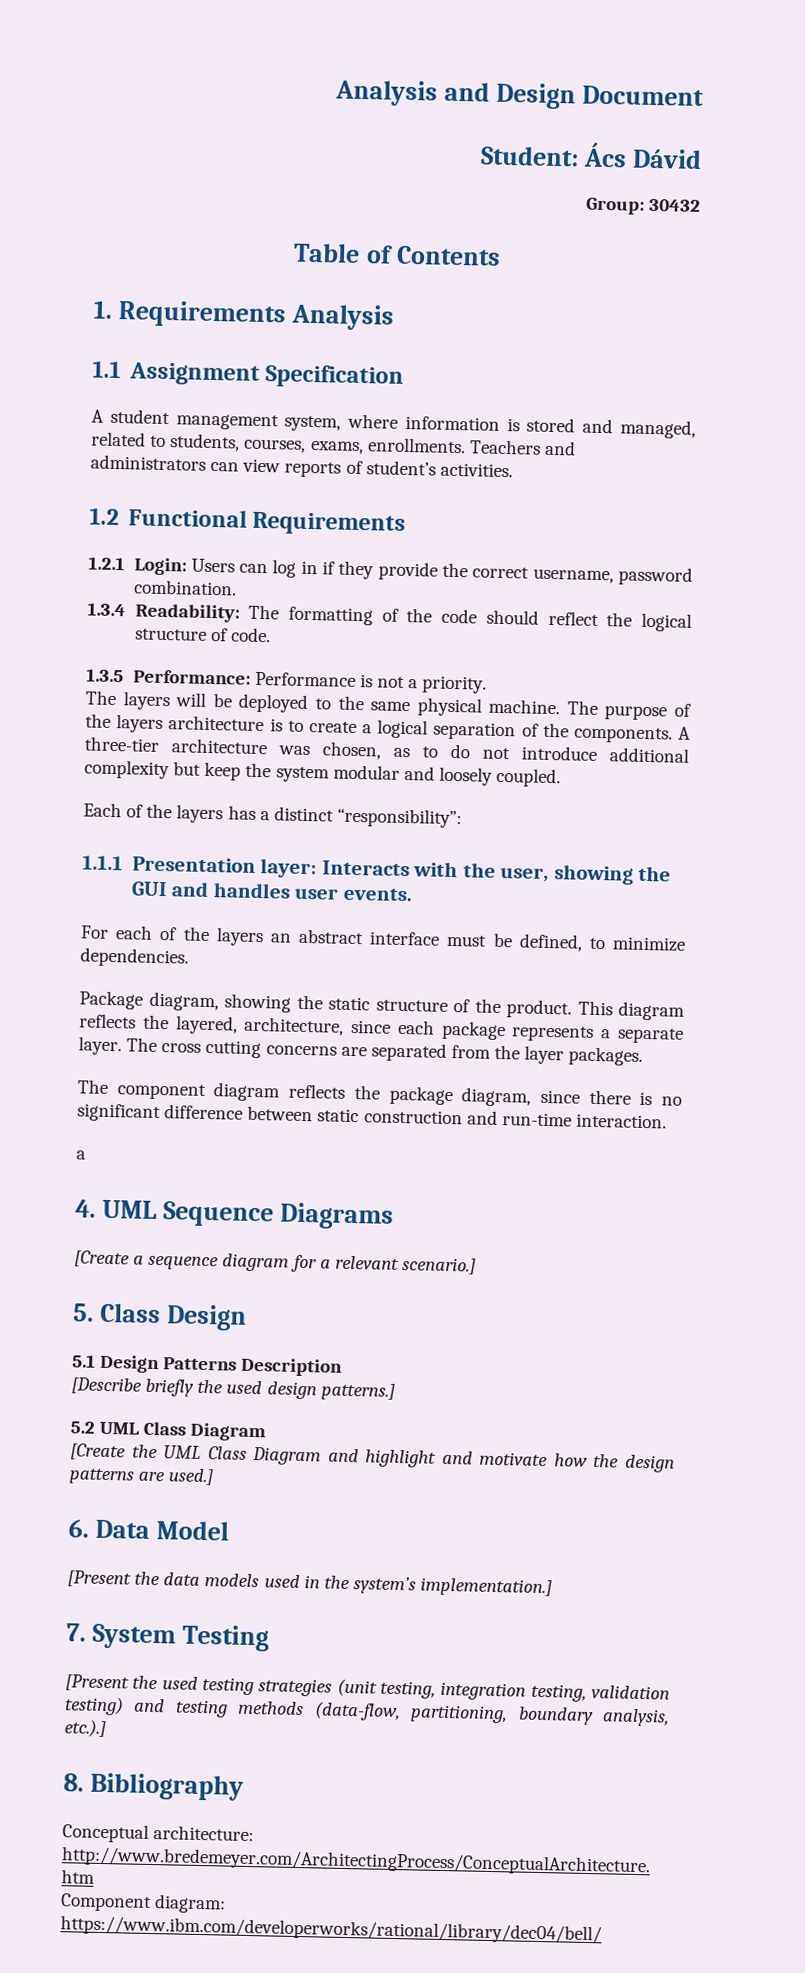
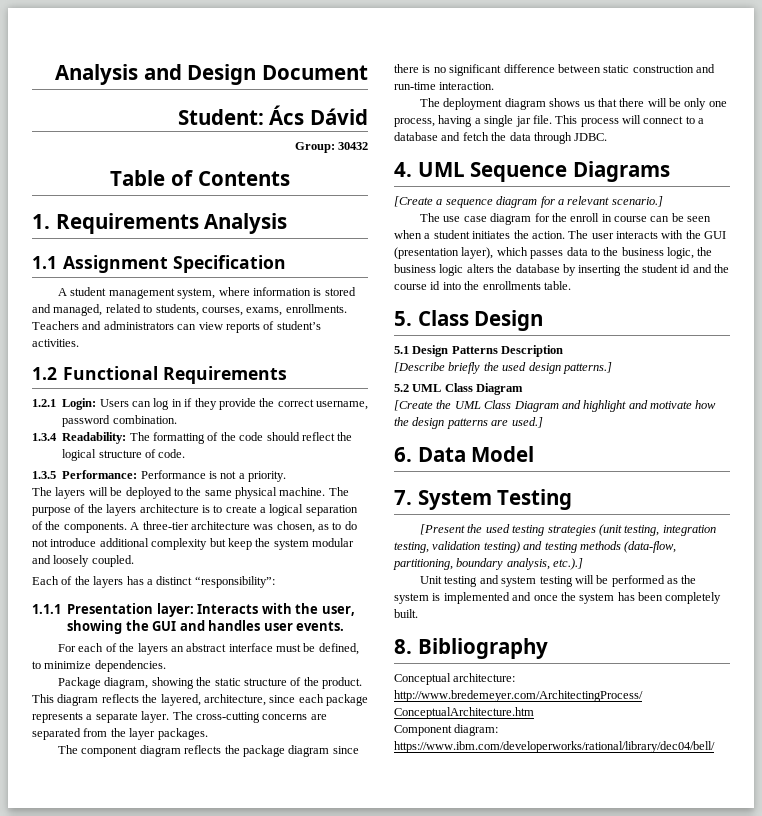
- The cross cutting concerns are separated from the layer packages.
+ The cross-cutting concerns are separated from the layer packages.
- The component diagram reflects the package diagram, since there is no significant difference between static construction and run-time interaction.
- a
+ The component diagram reflects the package diagram since there is no significant difference between static construction and run-time interaction.
+ The deployment diagram shows us that there will be only one process, having a single jar file. This process will connect to a database and fetch the data through JDBC.
+ The use case diagram for the enroll in course can be seen when a student initiates the action. The user interacts with the GUI (presentation layer), which passes data to the business logic, the business logic alters the database by inserting the student id and the course id into the enrollments table.
- [Present the data models used in the system’s implementation.]
+ Unit testing and system testing will be performed as the system is implemented and once the system has been completely built.

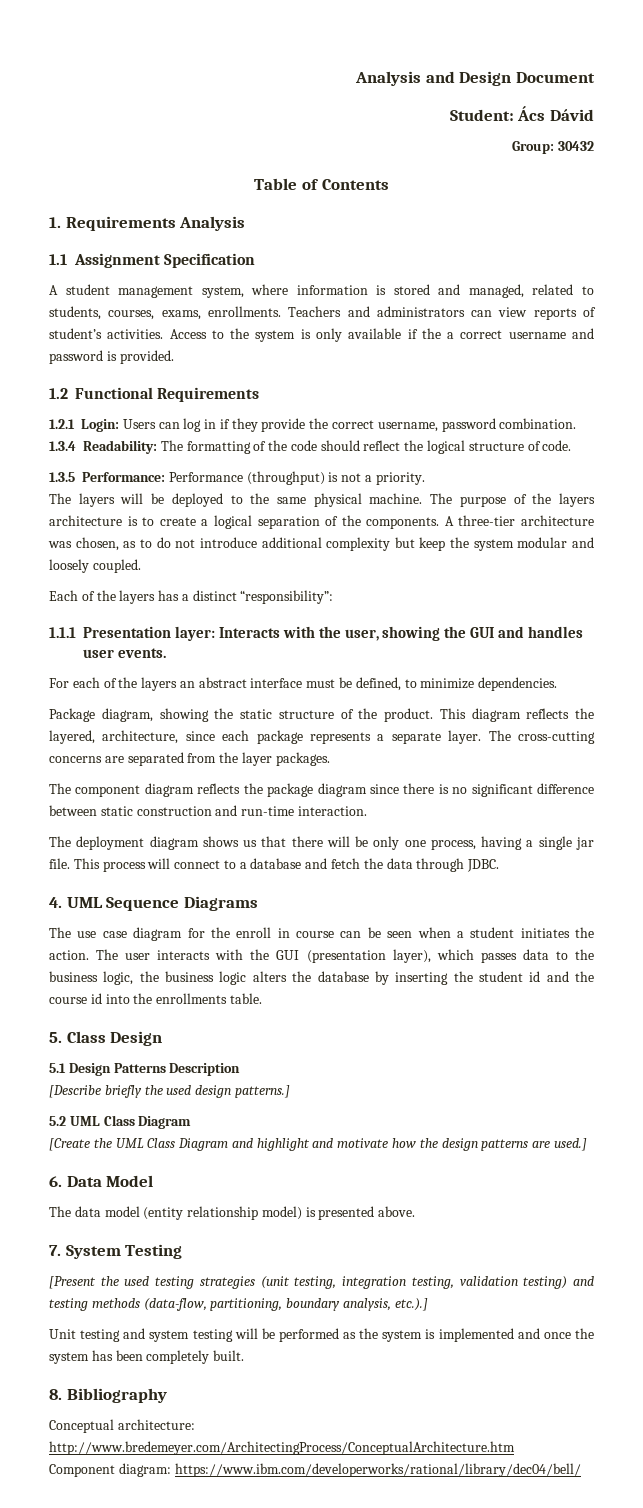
+ Access to the system is only available if the a correct username and password is provided.
- 1.3.5 Performance: Performance is not a priority.
+ 1.3.5 Performance: Performance (throughput) is not a priority.
- [Create a sequence diagram for a relevant scenario.]
+ The data model (entity relationship model) is presented above.

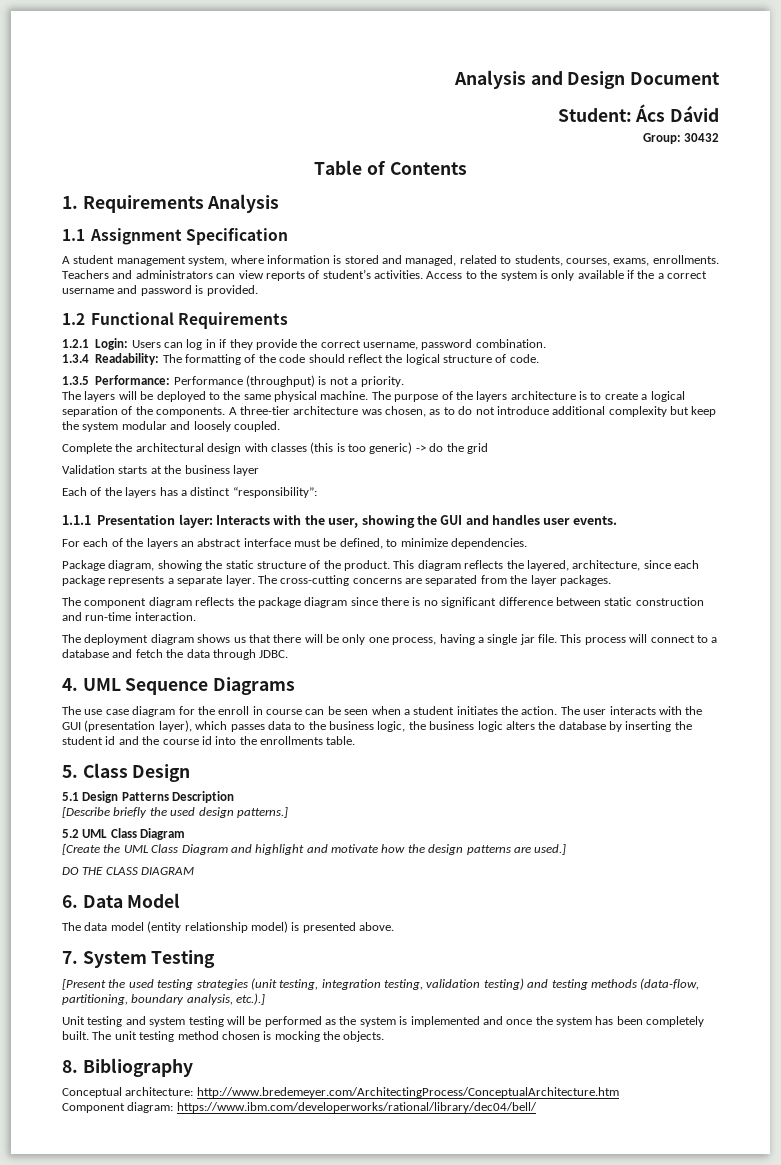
+ Complete the architectural design with classes (this is too generic) -> do the grid
+ Validation starts at the business layer
+ DO THE CLASS DIAGRAM
+ The unit testing method chosen is mocking the objects.

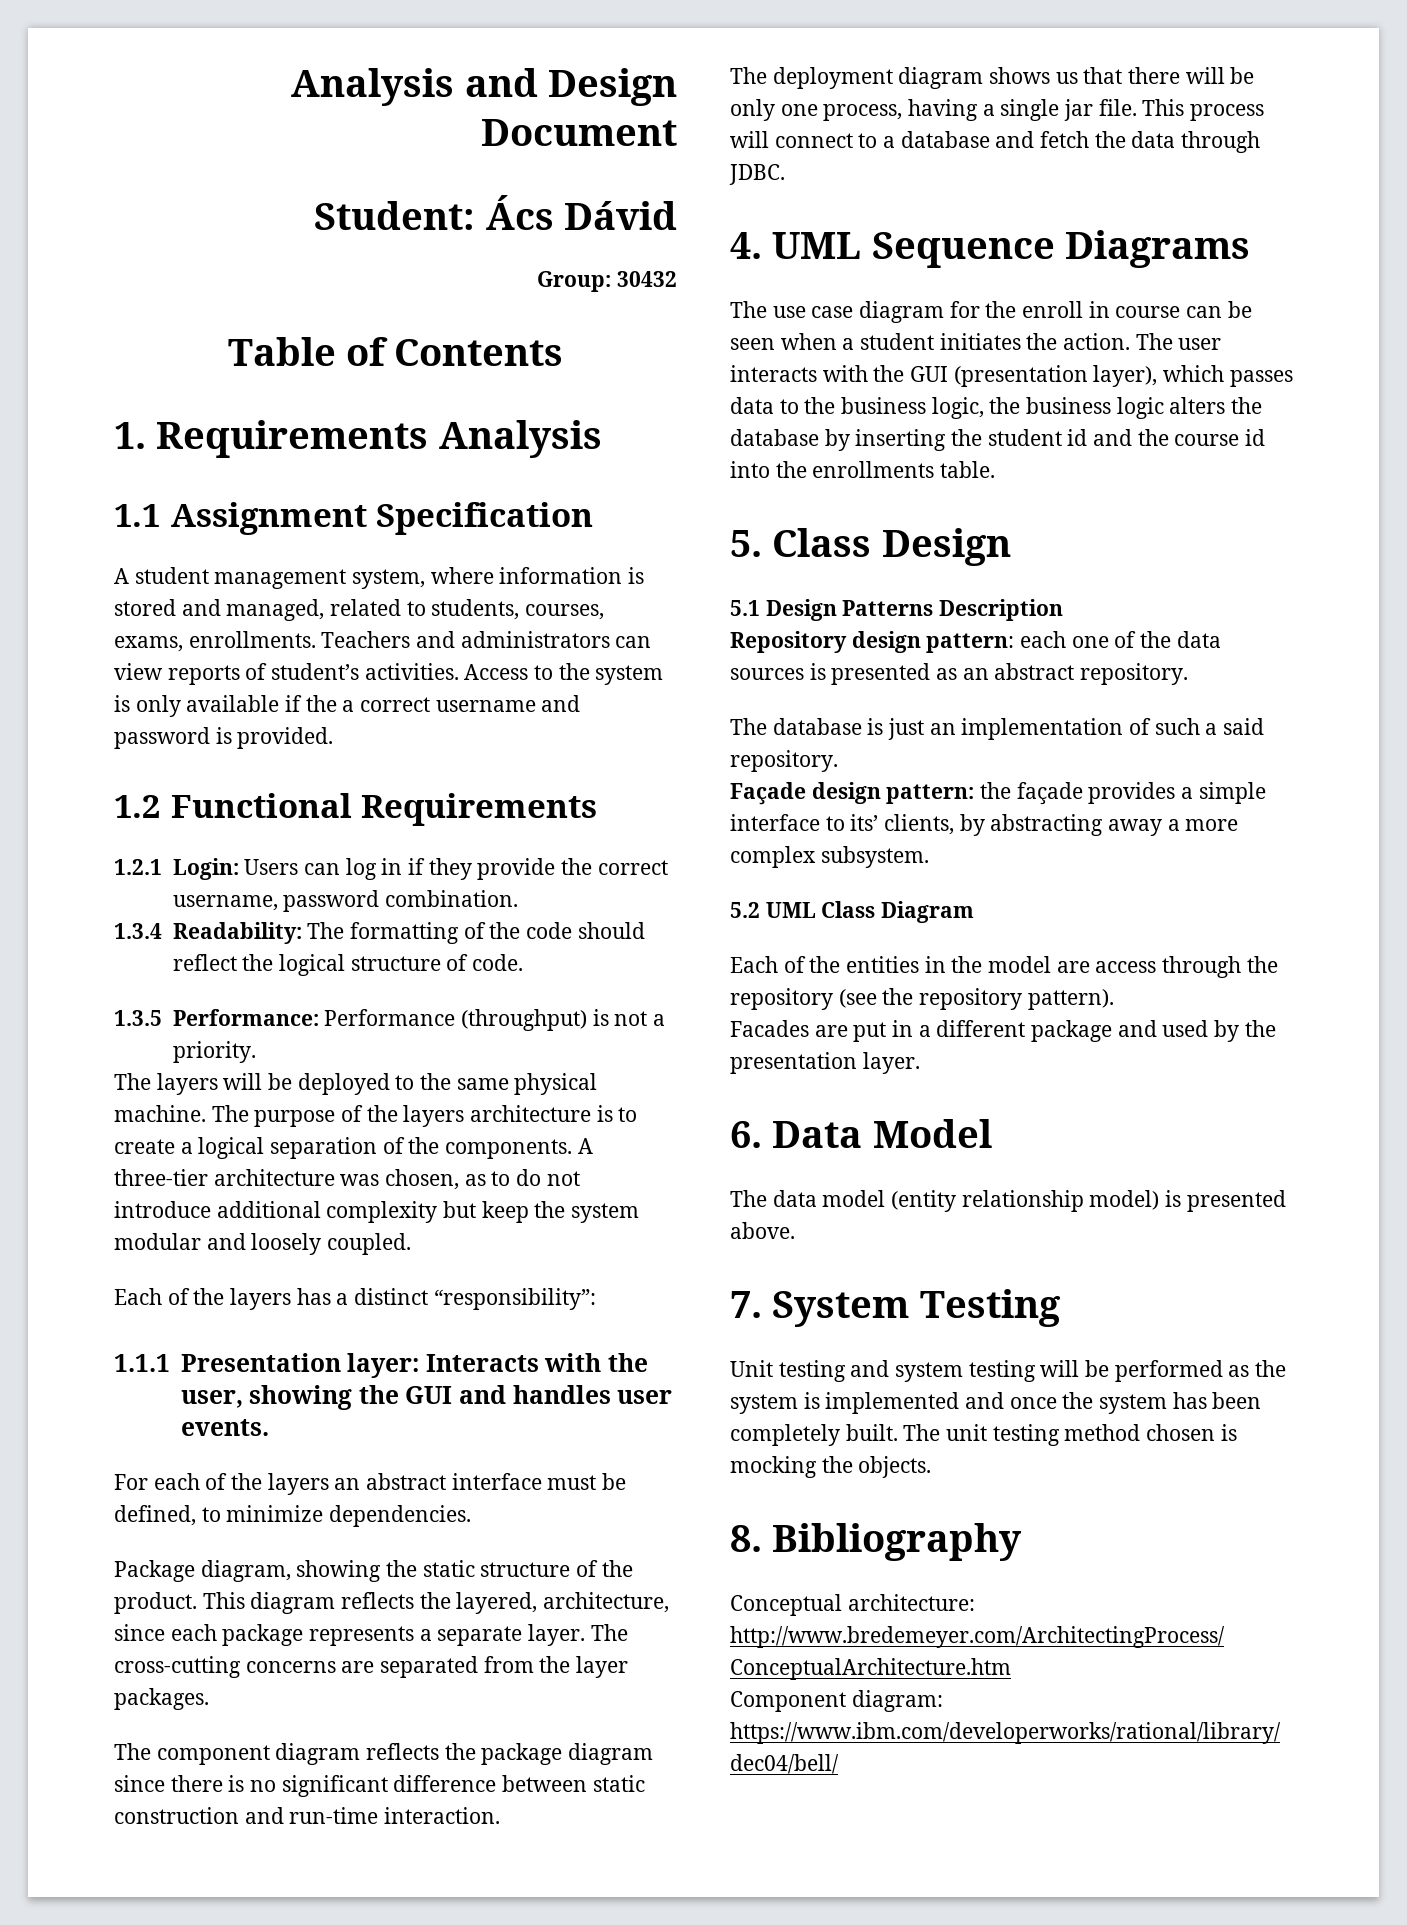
- Complete the architectural design with classes (this is too generic) -> do the grid
- Validation starts at the business layer
- [Describe briefly the used design patterns.]
+ Repository design pattern: each one of the data sources is presented as an abstract repository.
+ The database is just an implementation of such a said repository.
+ Façade design pattern: the façade provides a simple interface to its’ clients, by abstracting away a more complex subsystem.
  5.2 UML Class Diagram
- [Create the UML Class Diagram and highlight and motivate how the design patterns are used.]
- DO THE CLASS DIAGRAM
+ Each of the entities in the model are access through the repository (see the repository pattern).
+ Facades are put in a different package and used by the presentation layer.
- [Present the used testing strategies (unit testing, integration testing, validation testing) and testing methods (data-flow, partitioning, boundary analysis, etc.).]

